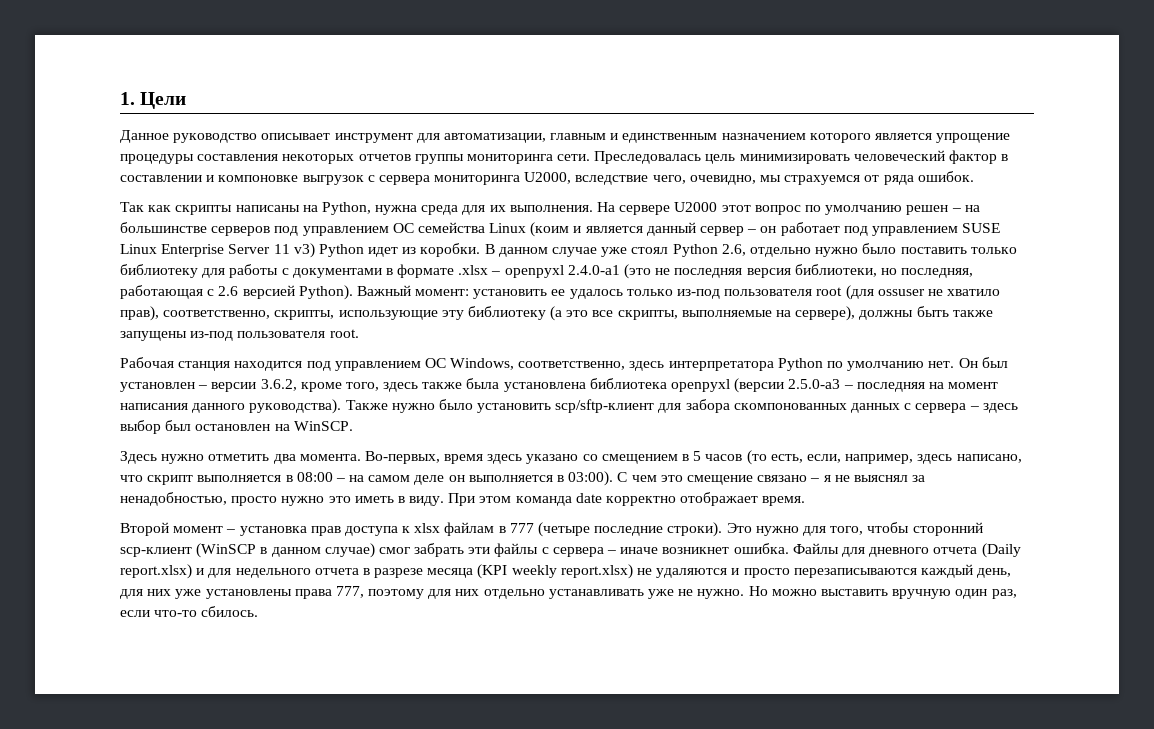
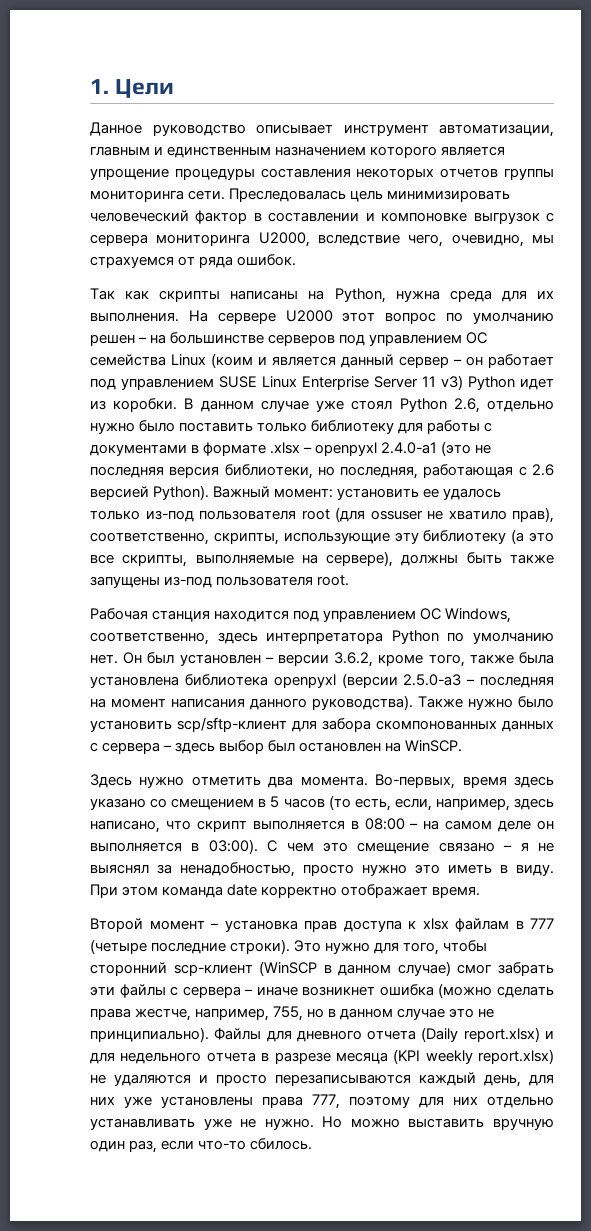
- Данное руководство описывает инструмент для автоматизации, главным и единственным назначением которого является упрощение процедуры составления некоторых отчетов группы мониторинга сети.
+ Данное руководство описывает инструмент автоматизации, главным и единственным назначением которого является упрощение процедуры составления некоторых отчетов группы мониторинга сети.
- Он был установлен – версии 3.6.2, кроме того, здесь также была установлена библиотека openpyxl (версии 2.5.0-a3 – последняя на момент написания данного руководства).
+ Он был установлен – версии 3.6.2, кроме того, также была установлена библиотека openpyxl (версии 2.5.0-a3 – последняя на момент написания данного руководства).
- Это нужно для того, чтобы сторонний scp-клиент (WinSCP в данном случае) смог забрать эти файлы с сервера – иначе возникнет ошибка.
+ Это нужно для того, чтобы сторонний scp-клиент (WinSCP в данном случае) смог забрать эти файлы с сервера – иначе возникнет ошибка (можно сделать права жестче, например, 755, но в данном случае это не принципиально).

